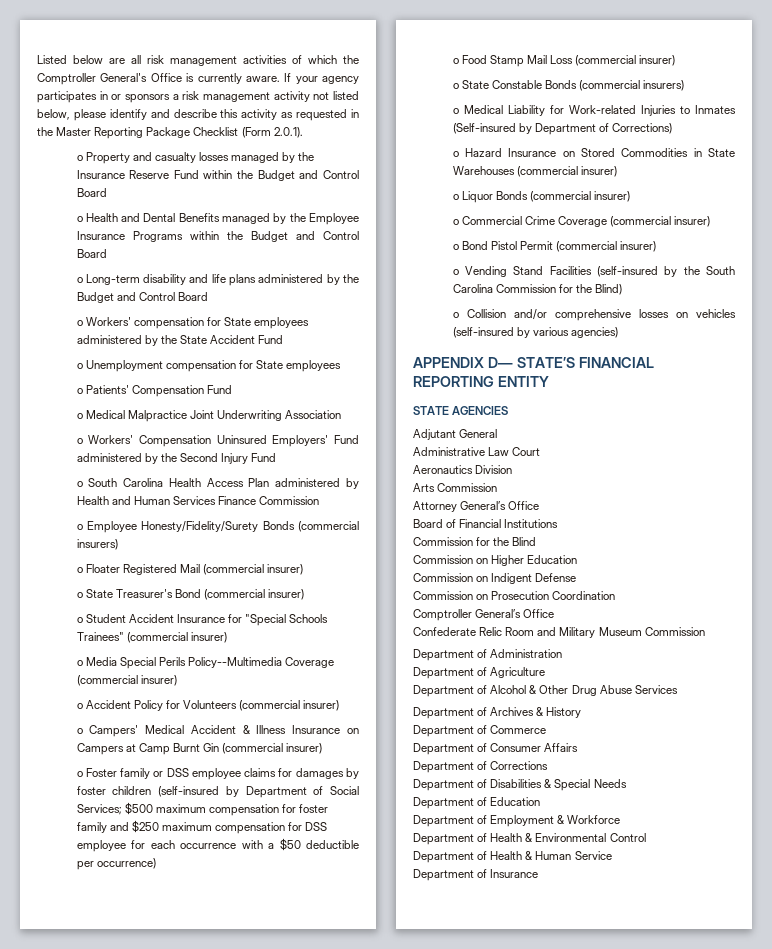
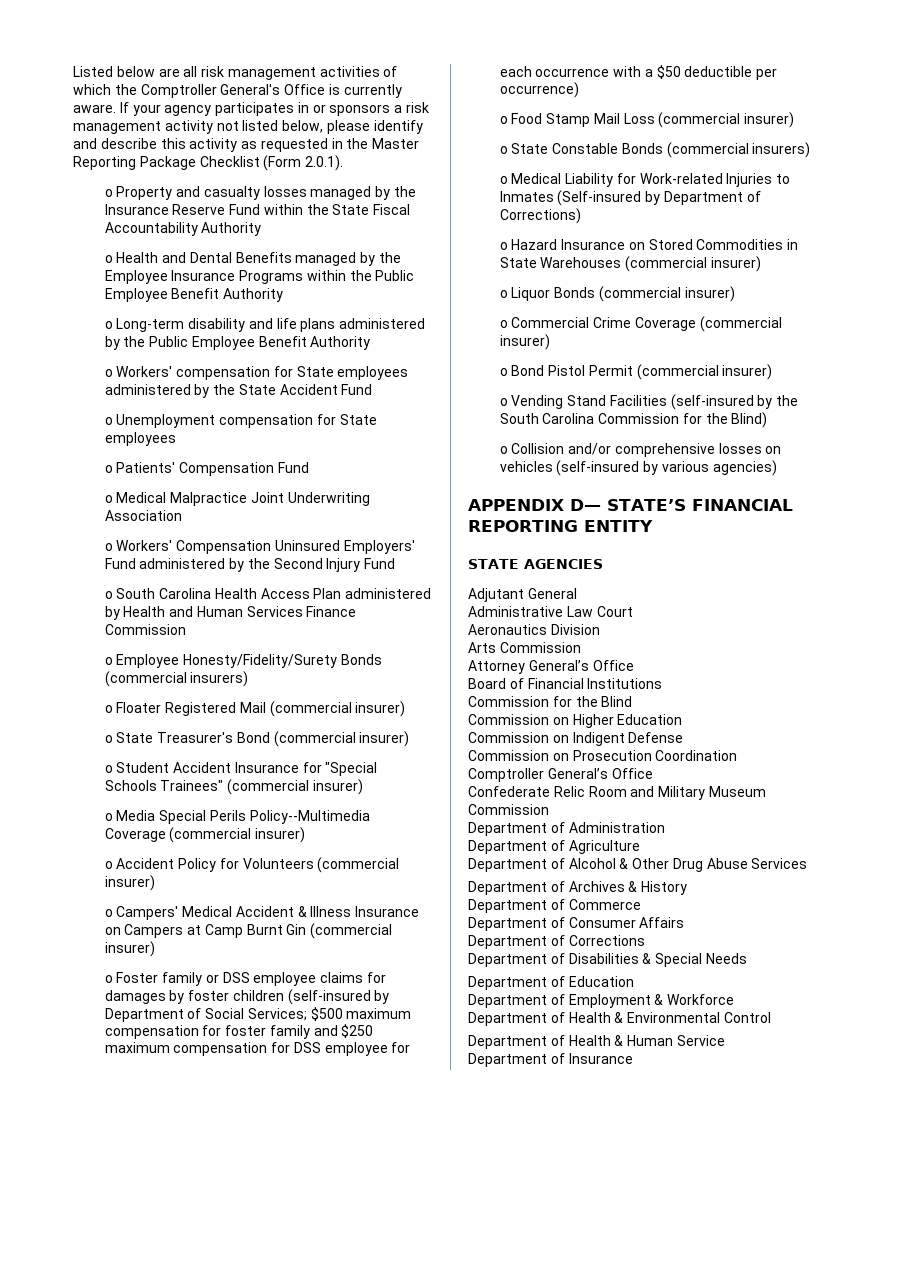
- o Property and casualty losses managed by the Insurance Reserve Fund within the Budget and Control Board
+ o Property and casualty losses managed by the Insurance Reserve Fund within the State Fiscal Accountability Authority
- o Health and Dental Benefits managed by the Employee Insurance Programs within the Budget and Control Board
+ o Health and Dental Benefits managed by the Employee Insurance Programs within the Public Employee Benefit Authority
- o Long-term disability and life plans administered by the Budget and Control Board
+ o Long-term disability and life plans administered by the Public Employee Benefit Authority

